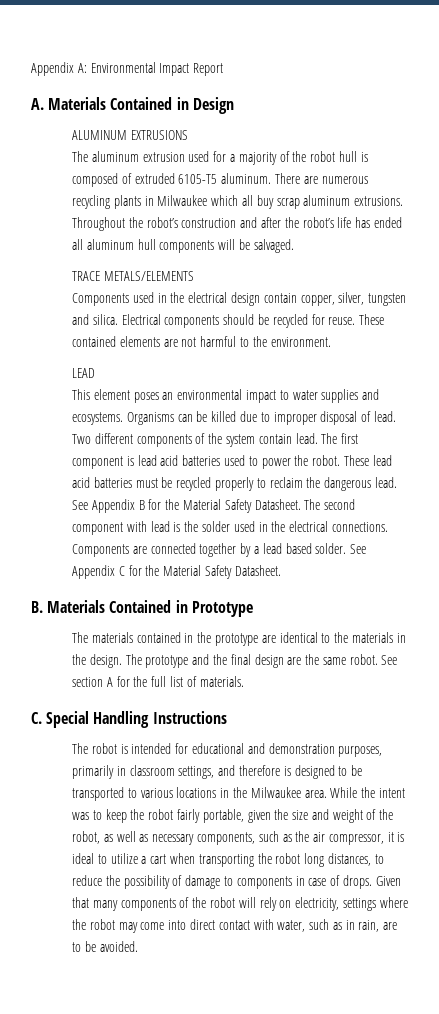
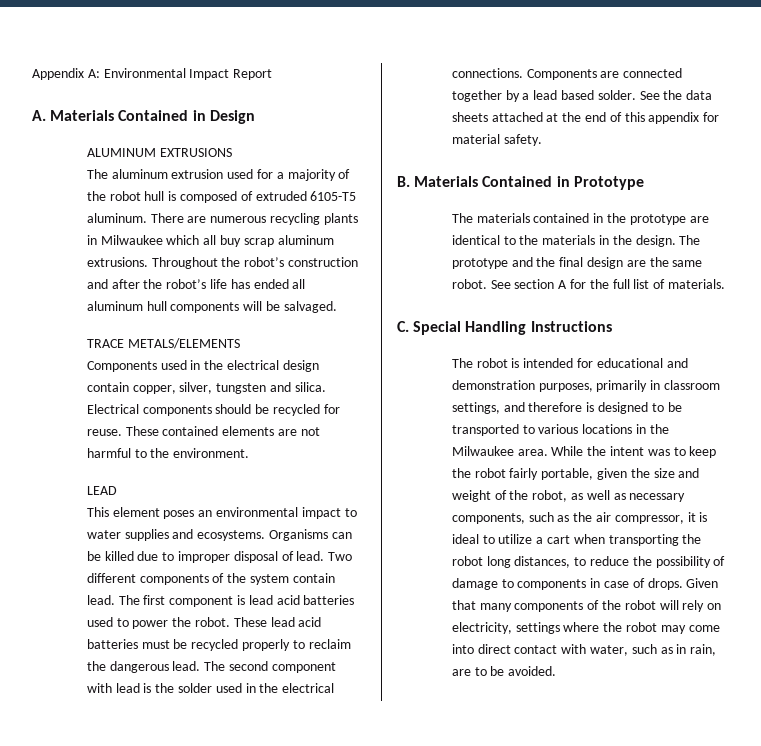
- See Appendix B for the Material Safety Datasheet.
- See Appendix C for the Material Safety Datasheet.
+ See the data sheets attached at the end of this appendix for material safety.

